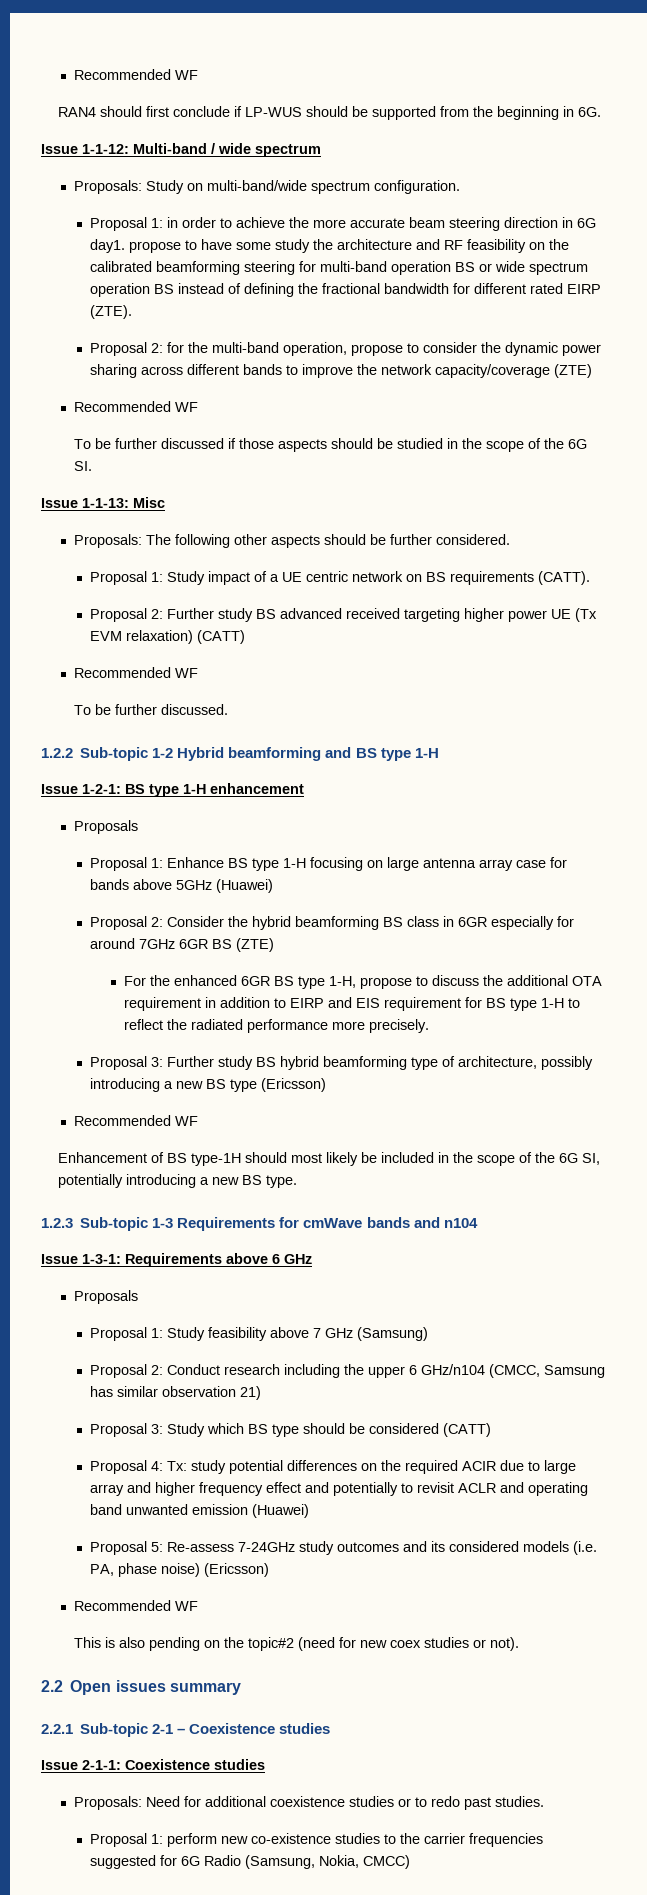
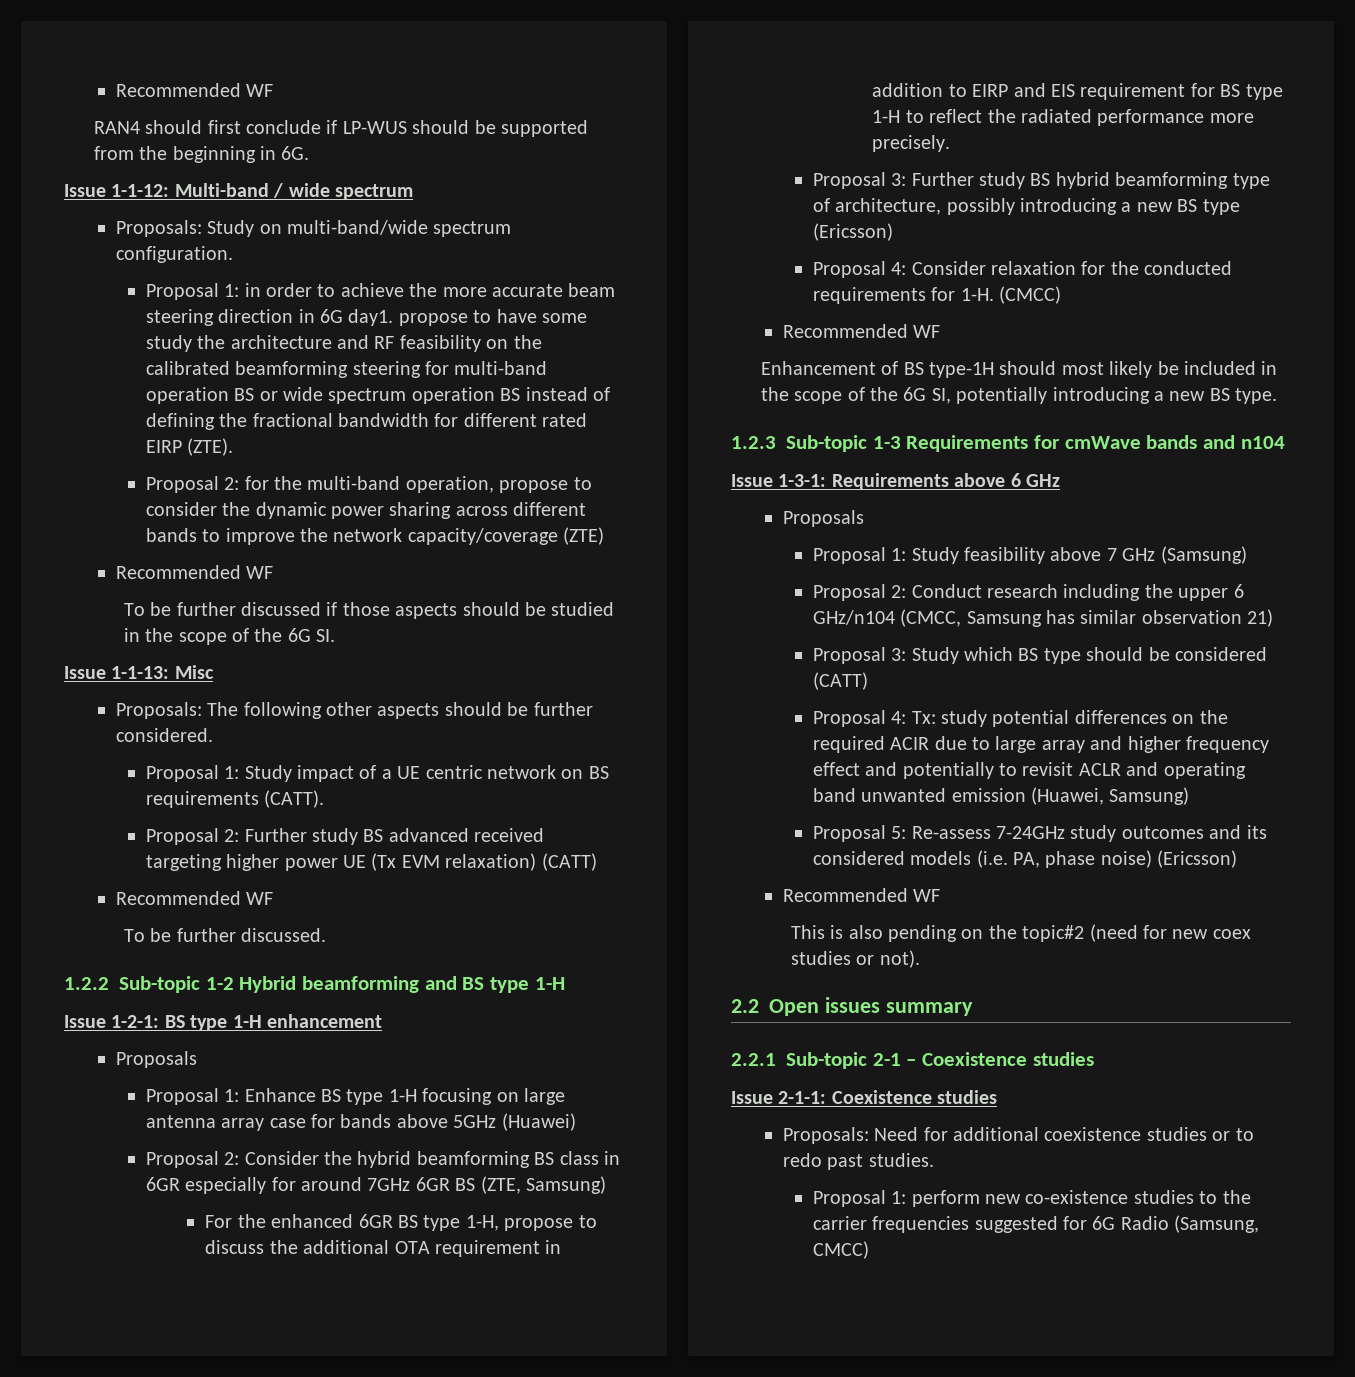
- Proposal 2: Consider the hybrid beamforming BS class in 6GR especially for around 7GHz 6GR BS (ZTE)
+ Proposal 2: Consider the hybrid beamforming BS class in 6GR especially for around 7GHz 6GR BS (ZTE, Samsung)
+ Proposal 4: Consider relaxation for the conducted requirements for 1-H. (CMCC)
- Proposal 4: Tx: study potential differences on the required ACIR due to large array and higher frequency effect and potentially to revisit ACLR and operating band unwanted emission (Huawei)
+ Proposal 4: Tx: study potential differences on the required ACIR due to large array and higher frequency effect and potentially to revisit ACLR and operating band unwanted emission (Huawei, Samsung)
- Proposal 1: perform new co-existence studies to the carrier frequencies suggested for 6G Radio (Samsung, Nokia, CMCC)
+ Proposal 1: perform new co-existence studies to the carrier frequencies suggested for 6G Radio (Samsung, CMCC)

